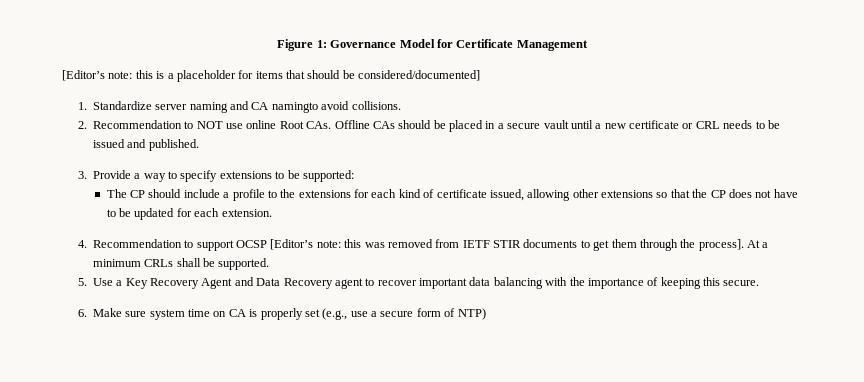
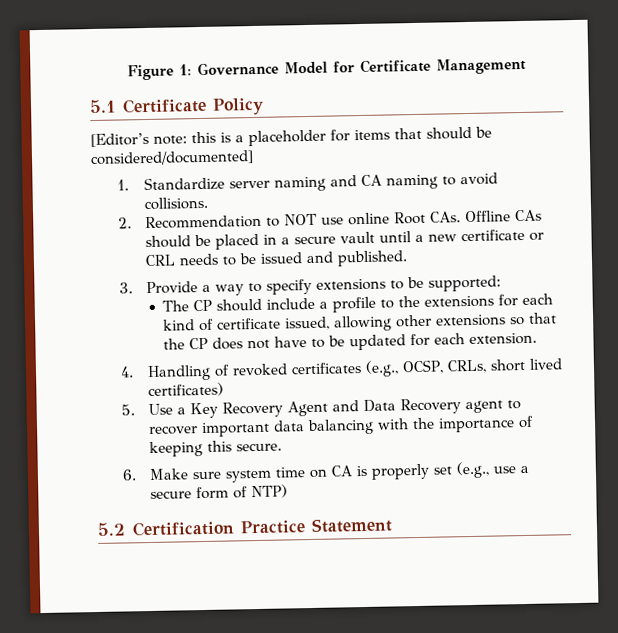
+ 5.1 Certificate Policy
- 1. Standardize server naming and CA namingto avoid collisions.
+ 1. Standardize server naming and CA naming to avoid collisions.
- 4. Recommendation to support OCSP [Editor’s note: this was removed from IETF STIR documents to get them through the process]. At a minimum CRLs shall be supported.
+ 4. Handling of revoked certificates (e.g., OCSP, CRLs, short lived certificates)
+ 5.2 Certification Practice Statement

